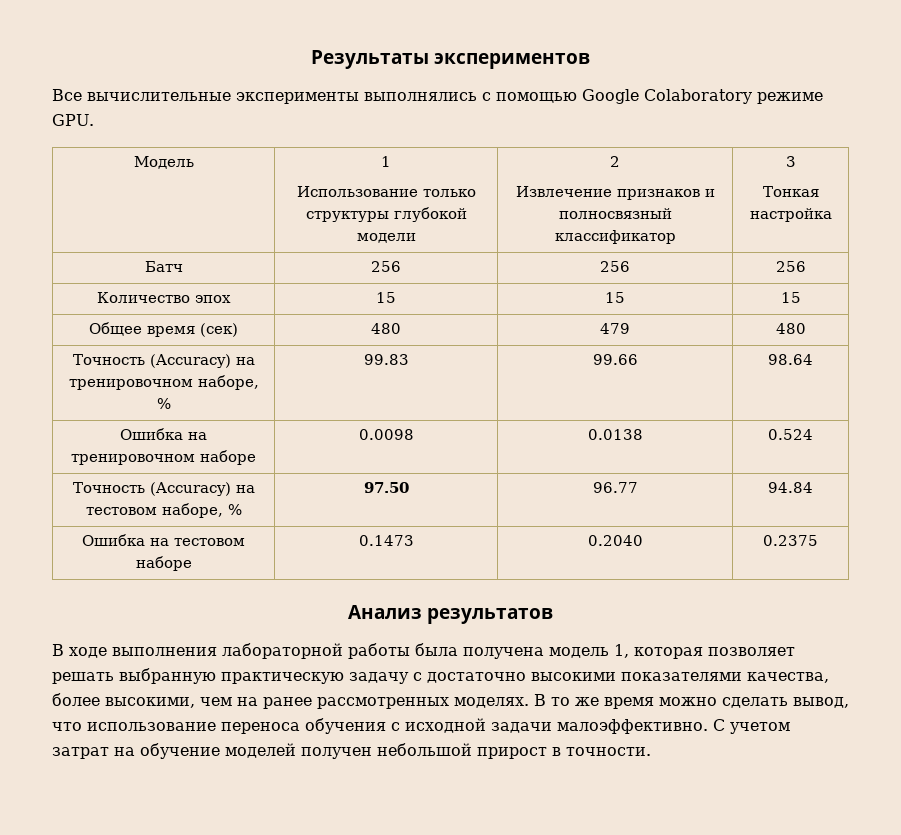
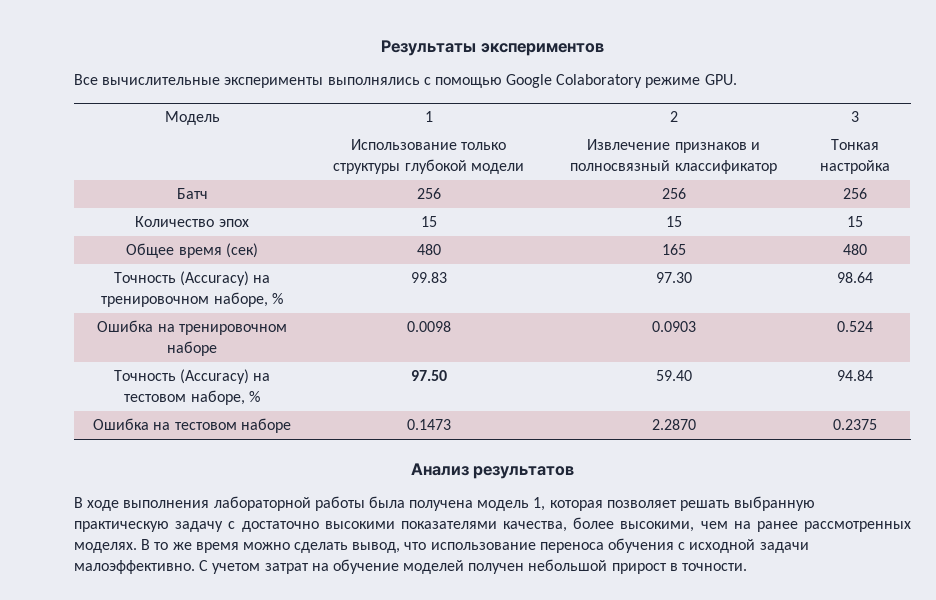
- Общее время (сек) | 480 | 479 | 480
+ Общее время (сек) | 480 | 165 | 480
- Точность (Accuracy) на тренировочном наборе, % | 99.83 | 99.66 | 98.64
+ Точность (Accuracy) на тренировочном наборе, % | 99.83 | 97.30 | 98.64
- Ошибка на тренировочном наборе | 0.0098 | 0.0138 | 0.524
+ Ошибка на тренировочном наборе | 0.0098 | 0.0903 | 0.524
- Точность (Accuracy) на тестовом наборе, % | 97.50 | 96.77 | 94.84
+ Точность (Accuracy) на тестовом наборе, % | 97.50 | 59.40 | 94.84
- Ошибка на тестовом наборе | 0.1473 | 0.2040 | 0.2375
+ Ошибка на тестовом наборе | 0.1473 | 2.2870 | 0.2375

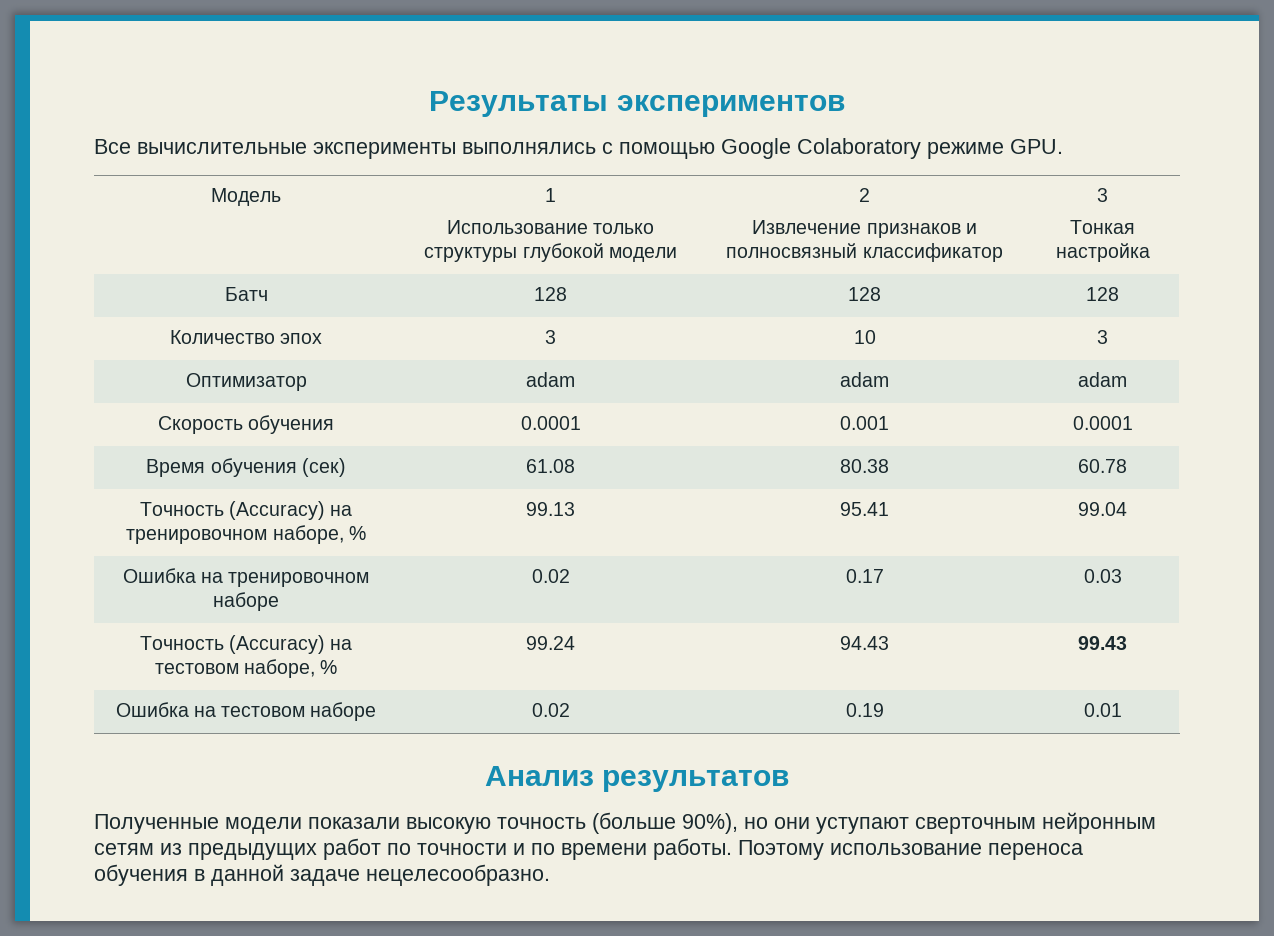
- Батч | 256 | 256 | 256
+ Батч | 128 | 128 | 128
- Количество эпох | 15 | 15 | 15
- Общее время (сек) | 480 | 165 | 480
+ Количество эпох | 3 | 10 | 3
+ Оптимизатор | adam | adam | adam
+ Скорость обучения | 0.0001 | 0.001 | 0.0001
+ Время обучения (сек) | 61.08 | 80.38 | 60.78
- Точность (Accuracy) на тренировочном наборе, % | 99.83 | 97.30 | 98.64
+ Точность (Accuracy) на тренировочном наборе, % | 99.13 | 95.41 | 99.04
- Ошибка на тренировочном наборе | 0.0098 | 0.0903 | 0.524
+ Ошибка на тренировочном наборе | 0.02 | 0.17 | 0.03
- Точность (Accuracy) на тестовом наборе, % | 97.50 | 59.40 | 94.84
+ Точность (Accuracy) на тестовом наборе, % | 99.24 | 94.43 | 99.43
- Ошибка на тестовом наборе | 0.1473 | 2.2870 | 0.2375
+ Ошибка на тестовом наборе | 0.02 | 0.19 | 0.01
- В ходе выполнения лабораторной работы была получена модель 1, которая позволяет решать выбранную практическую задачу с достаточно высокими показателями качества, более высокими, чем на ранее рассмотренных моделях. В то же время можно сделать вывод, что использование переноса обучения с исходной задачи малоэффективно. С учетом затрат на обучение моделей получен небольшой прирост в точности.
+ Полученные модели показали высокую точность (больше 90%), но они уступают сверточным нейронным сетям из предыдущих работ по точности и по времени работы. Поэтому использование переноса обучения в данной задаче нецелесообразно.

